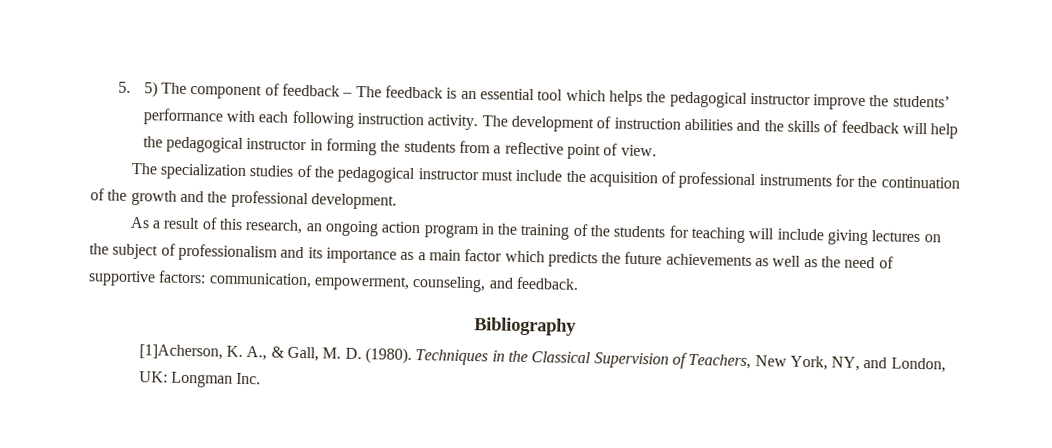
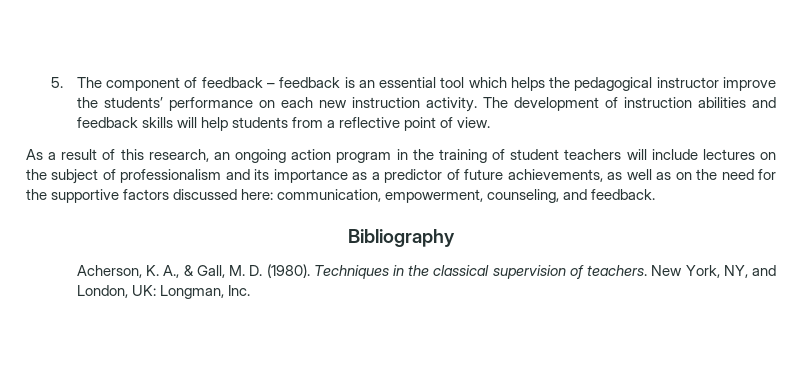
- 5. 5) The component of feedback – The feedback is an essential tool which helps the pedagogical instructor improve the students’ performance with each following instruction activity.
+ 5. The component of feedback – feedback is an essential tool which helps the pedagogical instructor improve the students’ performance on each new instruction activity.
- The development of instruction abilities and the skills of feedback will help the pedagogical instructor in forming the students from a reflective point of view.
+ The development of instruction abilities and feedback skills will help students from a reflective point of view.
- The specialization studies of the pedagogical instructor must include the acquisition of professional instruments for the continuation of the growth and the professional development.
- As a result of this research, an ongoing action program in the training of the students for teaching will include giving lectures on the subject of professionalism and its importance as a main factor which predicts the future achievements as well as the need of supportive factors: communication, empowerment, counseling, and feedback.
+ As a result of this research, an ongoing action program in the training of student teachers will include lectures on the subject of professionalism and its importance as a predictor of future achievements, as well as on the need for the supportive factors discussed here: communication, empowerment, counseling, and feedback.
- [1]Acherson, K. A., & Gall, M. D. (1980).
+ Acherson, K. A., & Gall, M. D. (1980).
- Techniques in the Classical Supervision of Teachers, New York, NY, and London, UK: Longman Inc.
+ Techniques in the classical supervision of teachers. New York, NY, and London, UK: Longman, Inc.

